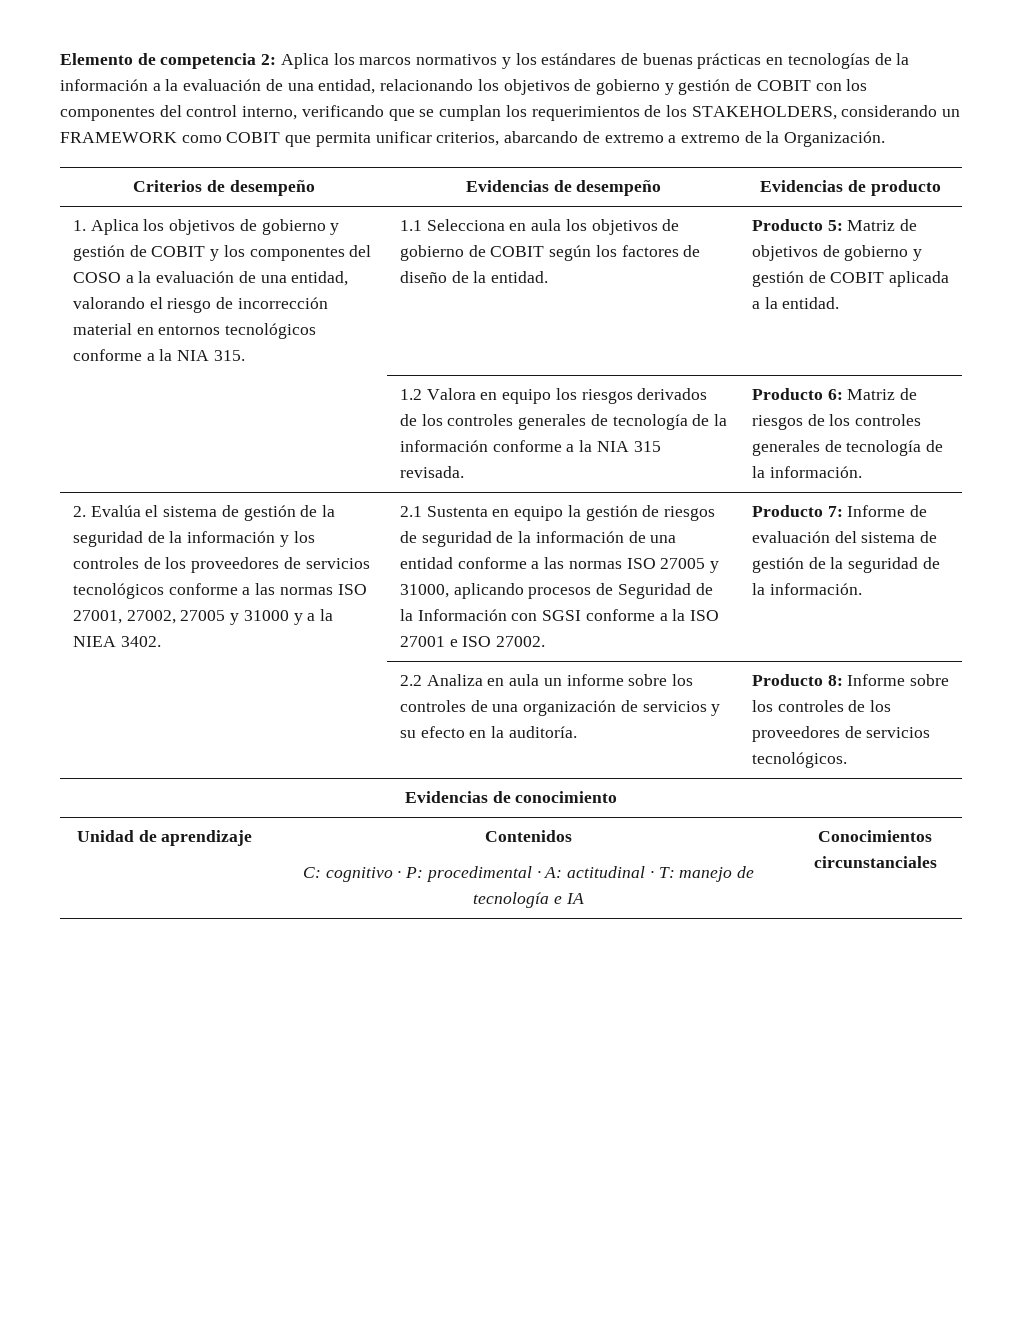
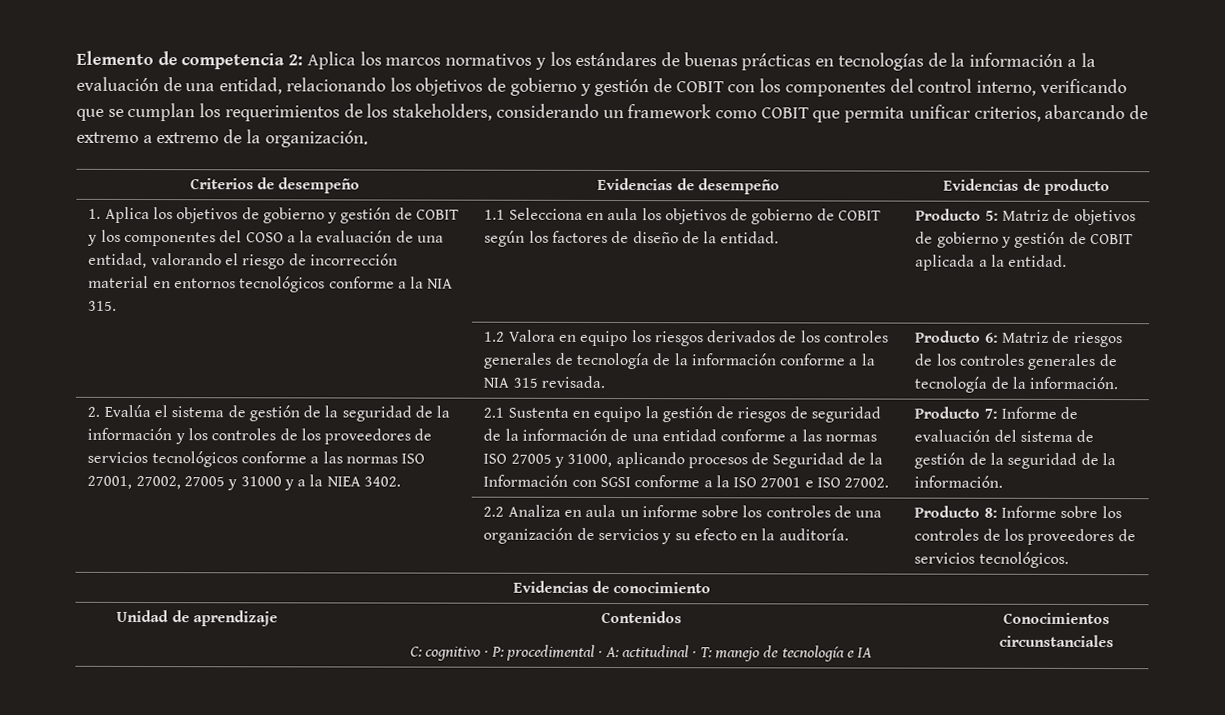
- Aplica los marcos normativos y los estándares de buenas prácticas en tecnologías de la información a la evaluación de una entidad, relacionando los objetivos de gobierno y gestión de COBIT con los componentes del control interno, verificando que se cumplan los requerimientos de los STAKEHOLDERS, considerando un FRAMEWORK como COBIT que permita unificar criterios, abarcando de extremo a extremo de la Organización.
+ Aplica los marcos normativos y los estándares de buenas prácticas en tecnologías de la información a la evaluación de una entidad, relacionando los objetivos de gobierno y gestión de COBIT con los componentes del control interno, verificando que se cumplan los requerimientos de los stakeholders, considerando un framework como COBIT que permita unificar criterios, abarcando de extremo a extremo de la organización.

